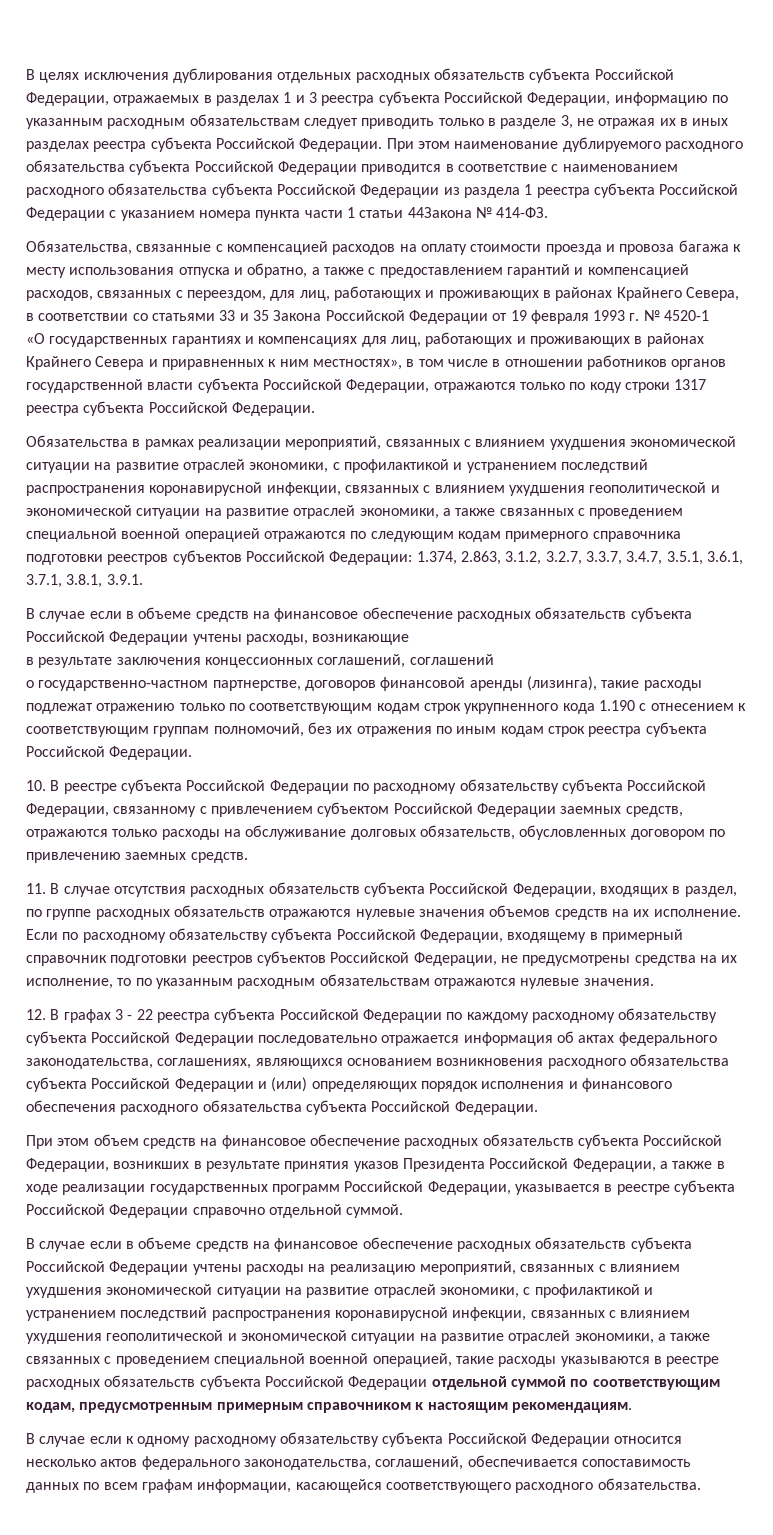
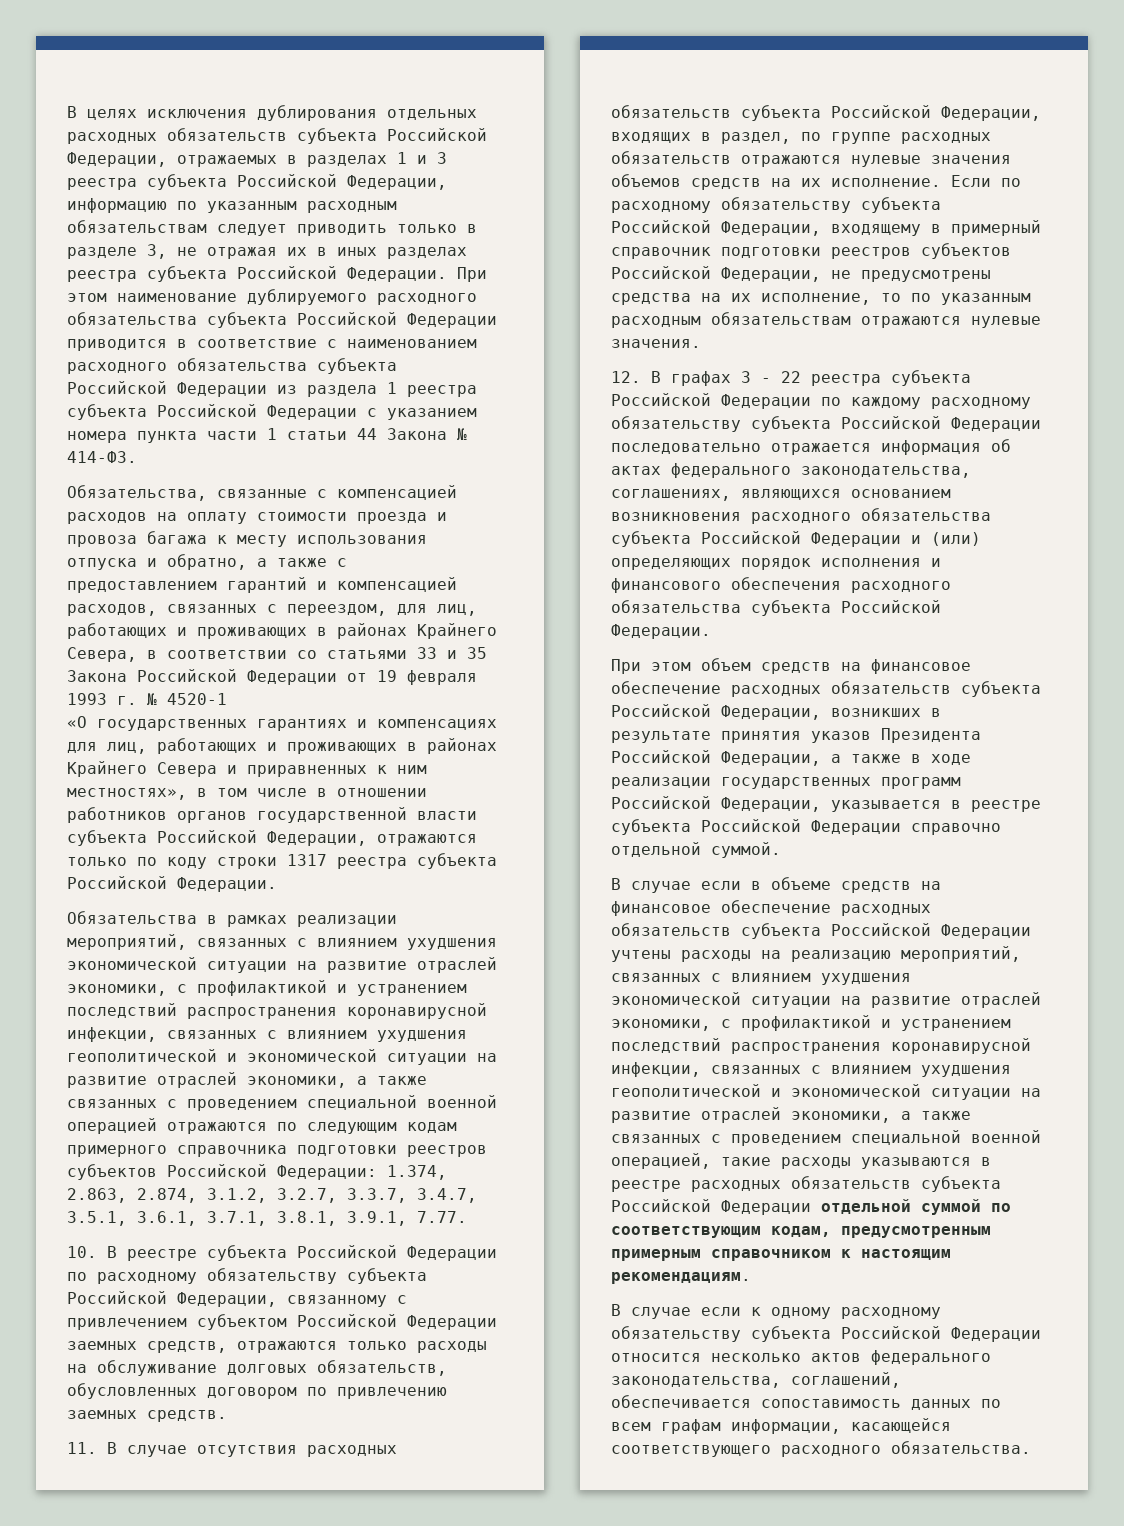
- При этом наименование дублируемого расходного обязательства субъекта Российской Федерации приводится в соответствие с наименованием расходного обязательства субъекта Российской Федерации из раздела 1 реестра субъекта Российской Федерации с указанием номера пункта части 1 статьи 44Закона № 414-ФЗ.
+ При этом наименование дублируемого расходного обязательства субъекта Российской Федерации приводится в соответствие с наименованием расходного обязательства субъекта Российской Федерации из раздела 1 реестра субъекта Российской Федерации с указанием номера пункта части 1 статьи 44 Закона № 414-ФЗ.
- 1.374, 2.863, 3.1.2, 3.2.7, 3.3.7, 3.4.7, 3.5.1, 3.6.1, 3.7.1, 3.8.1, 3.9.1.
- В случае если в объеме средств на финансовое обеспечение расходных обязательств субъекта Российской Федерации учтены расходы, возникающие
- в результате заключения концессионных соглашений, соглашений
- о государственно-частном партнерстве, договоров финансовой аренды (лизинга), такие расходы подлежат отражению только по соответствующим кодам строк укрупненного кода 1.190 с отнесением к соответствующим группам полномочий, без их отражения по иным кодам строк реестра субъекта Российской Федерации.
+ 1.374, 2.863, 2.874, 3.1.2, 3.2.7, 3.3.7, 3.4.7, 3.5.1, 3.6.1, 3.7.1, 3.8.1, 3.9.1, 7.77.

